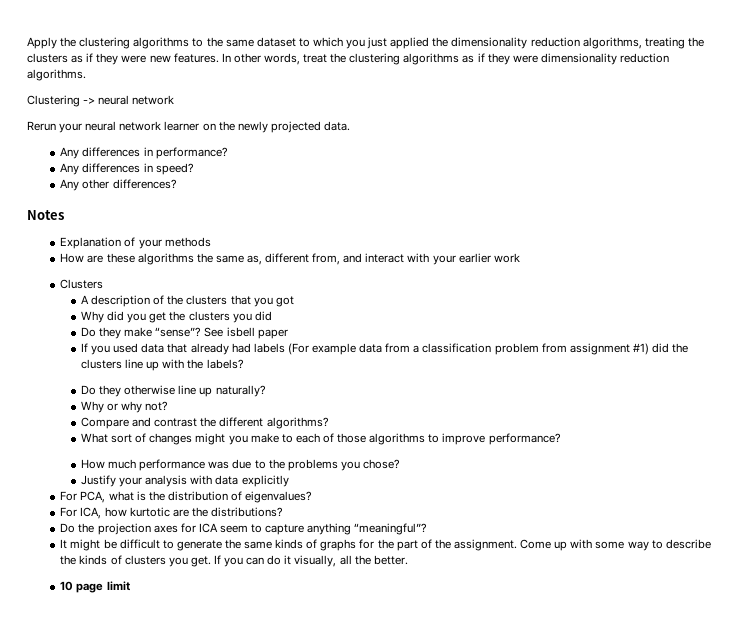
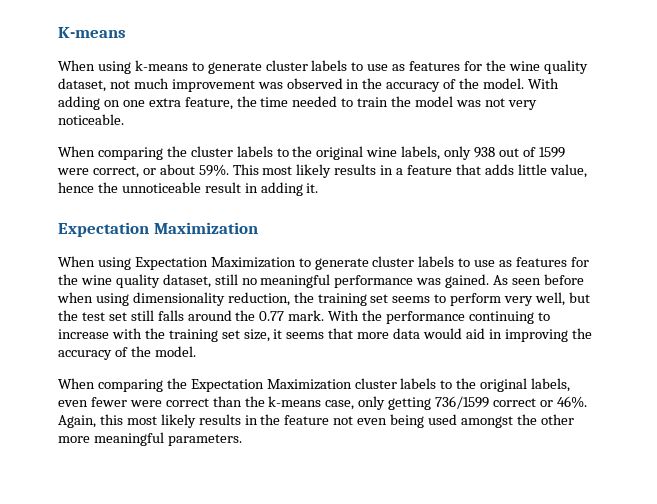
- Apply the clustering algorithms to the same dataset to which you just applied the dimensionality reduction algorithms, treating the clusters as if they were new features. In other words, treat the clustering algorithms as if they were dimensionality reduction algorithms.
- Clustering -> neural network
- Rerun your neural network learner on the newly projected data.
- Any differences in performance?
- Any differences in speed?
- Any other differences?
- Notes
- Explanation of your methods
- How are these algorithms the same as, different from, and interact with your earlier work
- Clusters
- A description of the clusters that you got
- Why did you get the clusters you did
- Do they make “sense”? See isbell paper
- If you used data that already had labels (For example data from a classification problem from assignment #1) did the clusters line up with the labels?
- Do they otherwise line up naturally?
- Why or why not?
- Compare and contrast the different algorithms?
- What sort of changes might you make to each of those algorithms to improve performance?
- How much performance was due to the problems you chose?
- Justify your analysis with data explicitly
- For PCA, what is the distribution of eigenvalues?
- For ICA, how kurtotic are the distributions?
- Do the projection axes for ICA seem to capture anything “meaningful”?
- It might be difficult to generate the same kinds of graphs for the part of the assignment. Come up with some way to describe the kinds of clusters you get. If you can do it visually, all the better.
- 10 page limit
+ K-means
+ When using k-means to generate cluster labels to use as features for the wine quality dataset, not much improvement was observed in the accuracy of the model. With adding on one extra feature, the time needed to train the model was not very noticeable.
+ When comparing the cluster labels to the original wine labels, only 938 out of 1599 were correct, or about 59%. This most likely results in a feature that adds little value, hence the unnoticeable result in adding it.
+ Expectation Maximization
+ When using Expectation Maximization to generate cluster labels to use as features for the wine quality dataset, still no meaningful performance was gained. As seen before when using dimensionality reduction, the training set seems to perform very well, but the test set still falls around the 0.77 mark. With the performance continuing to increase with the training set size, it seems that more data would aid in improving the accuracy of the model.
+ When comparing the Expectation Maximization cluster labels to the original labels, even fewer were correct than the k-means case, only getting 736/1599 correct or 46%. Again, this most likely results in the feature not even being used amongst the other more meaningful parameters.

